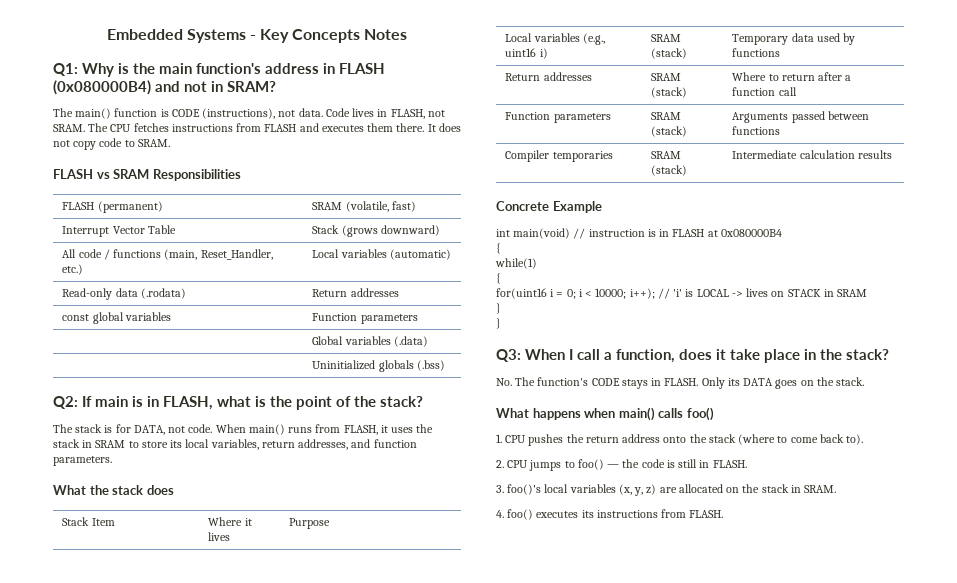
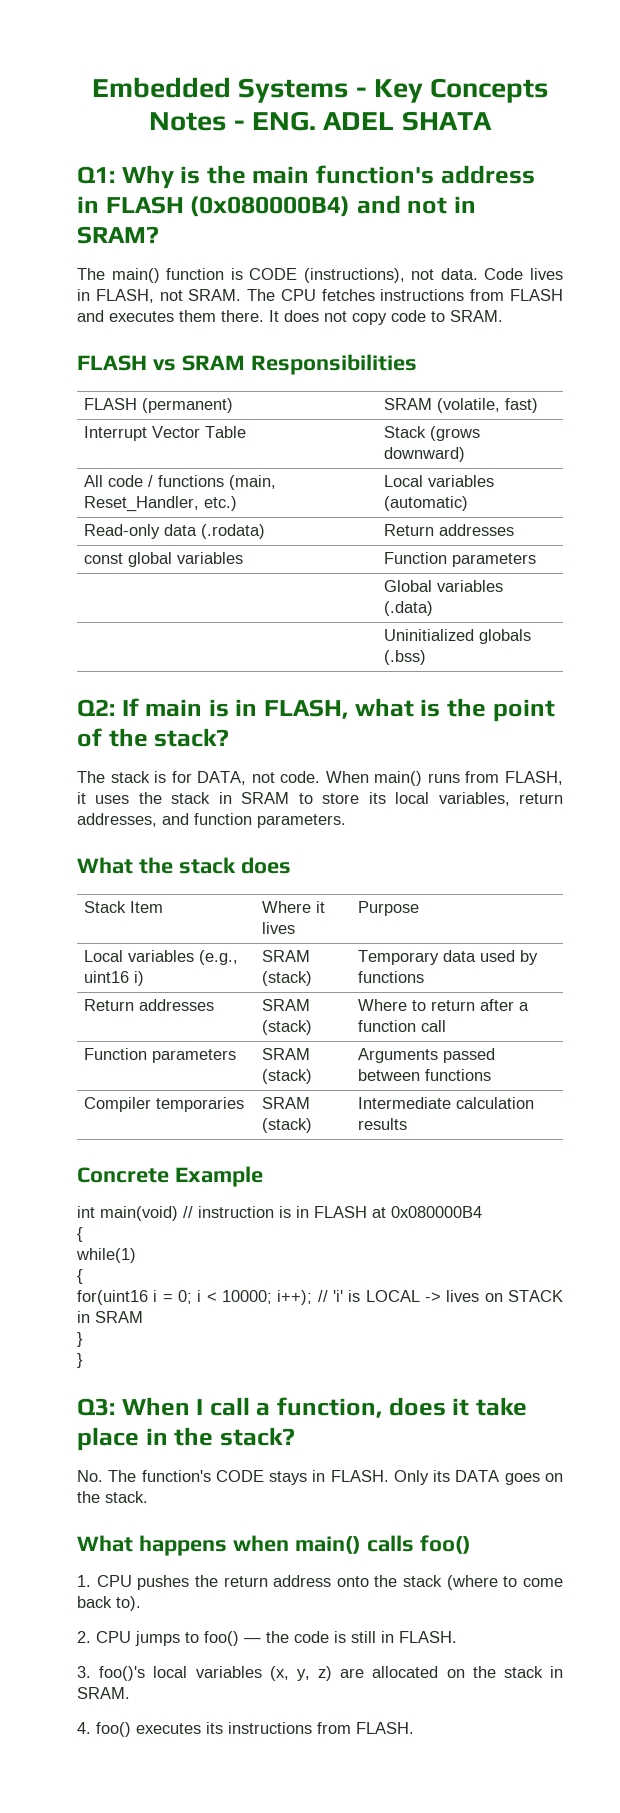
- Embedded Systems - Key Concepts Notes
+ Embedded Systems - Key Concepts Notes - ENG. ADEL SHATA

